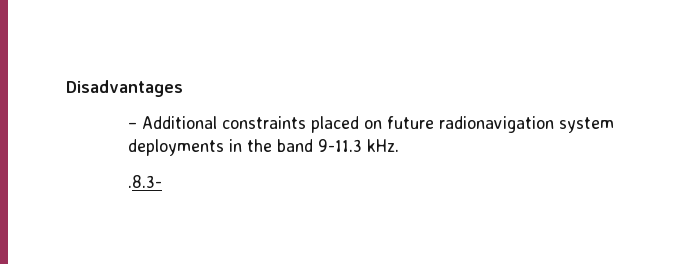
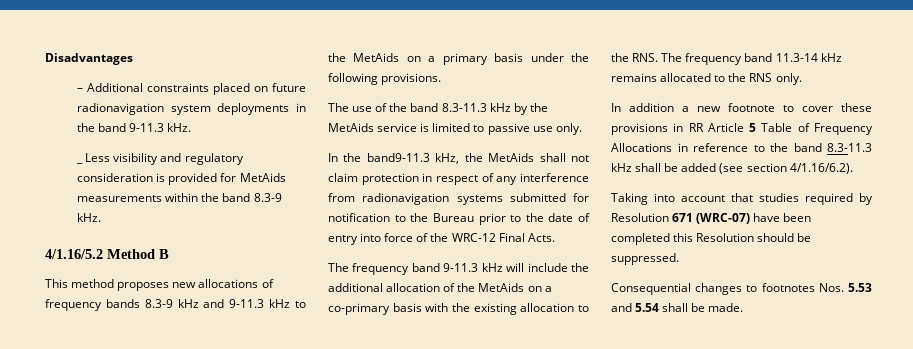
- .8.3-
+ _ Less visibility and regulatory consideration is provided for MetAids measurements within the band 8.3-9 kHz.
+ 4/1.16/5.2 Method B
+ This method proposes new allocations of frequency bands 8.3-9 kHz and 9-11.3 kHz to the MetAids on a primary basis under the following provisions.
+ The use of the band 8.3-11.3 kHz by the MetAids service is limited to passive use only.
+ In the band9-11.3 kHz, the MetAids shall not claim protection in respect of any interference from radionavigation systems submitted for notification to the Bureau prior to the date of entry into force of the WRC-12 Final Acts.
+ The frequency band 9-11.3 kHz will include the additional allocation of the MetAids on a co-primary basis with the existing allocation to the RNS. The frequency band 11.3-14 kHz remains allocated to the RNS only.
+ In addition a new footnote to cover these provisions in RR Article 5 Table of Frequency Allocations in reference to the band 8.3-11.3 kHz shall be added (see section 4/1.16/6.2).
+ Taking into account that studies required by Resolution 671 (WRC-07) have been completed this Resolution should be suppressed.
+ Consequential changes to footnotes Nos. 5.53 and 5.54 shall be made.

